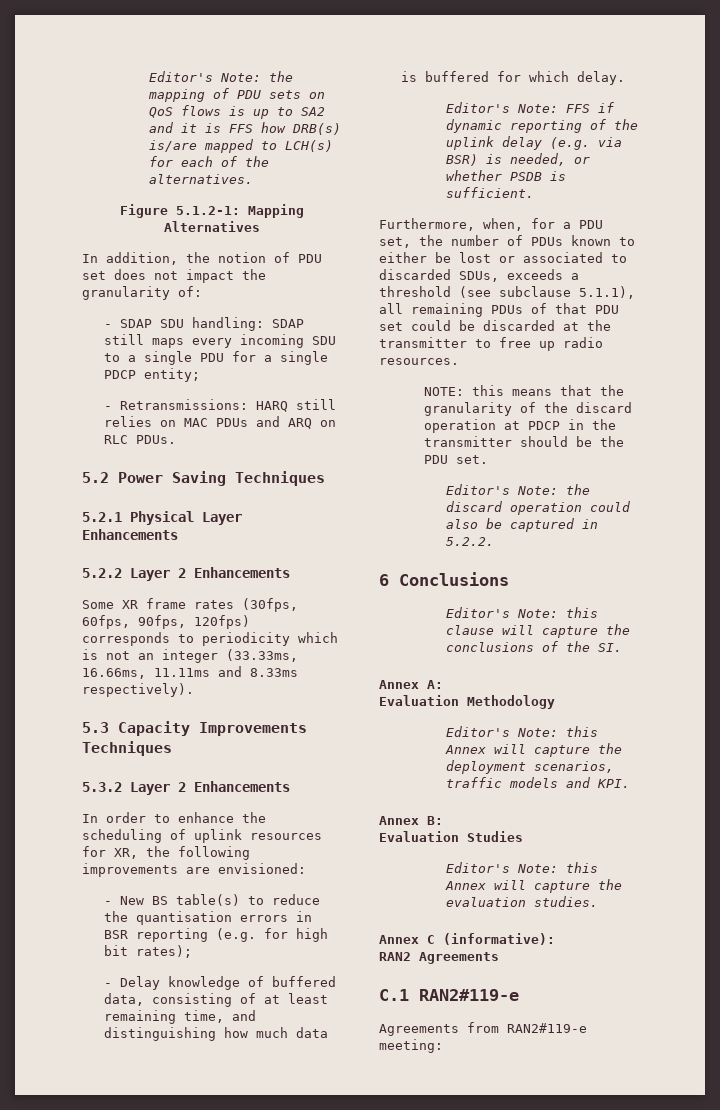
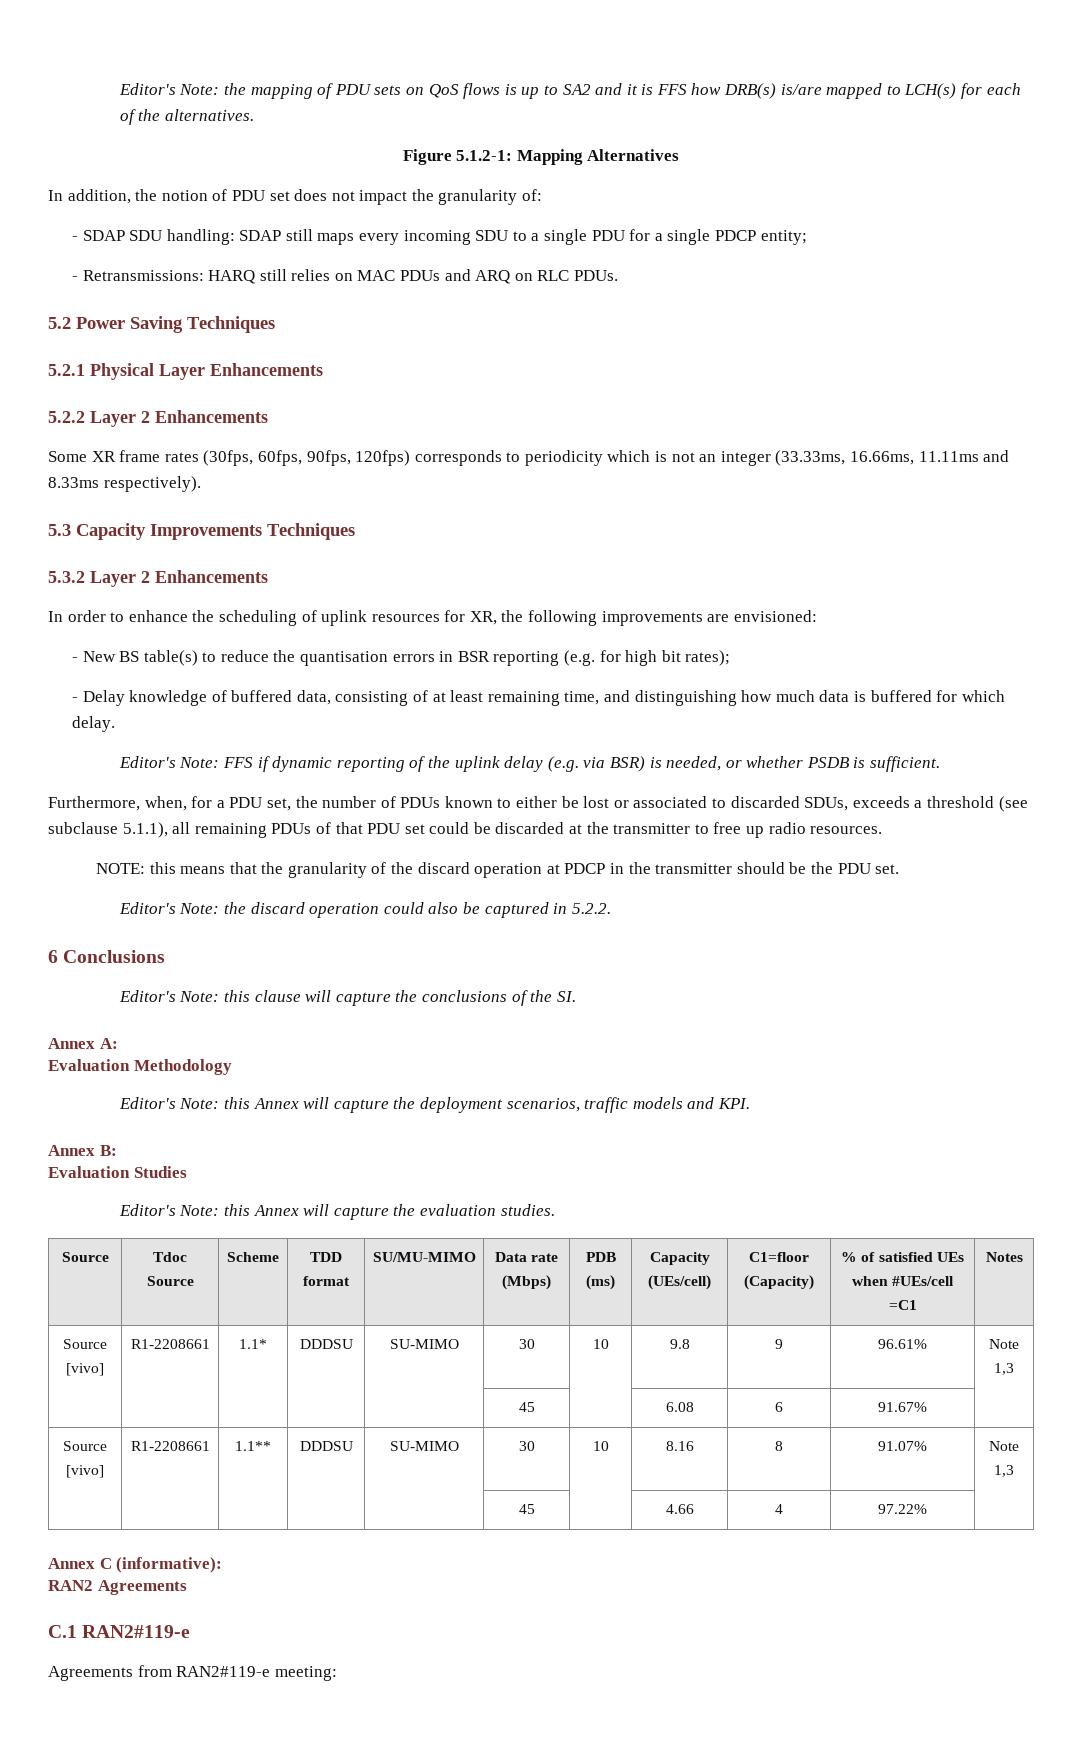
+ Source | Tdoc Source | Scheme | TDD format | SU/MU-MIMO | Data rate (Mbps) | PDB (ms) | Capacity (UEs/cell) | C1=floor (Capacity) | % of satisfied UEs when #UEs/cell =C1 | Notes
+ Source [vivo] | R1-2208661 | 1.1* | DDDSU | SU-MIMO | 30 | 10 | 9.8 | 9 | 96.61% | Note 1,3
+ | | | | | 45 | | 6.08 | 6 | 91.67% |
+ Source [vivo] | R1-2208661 | 1.1** | DDDSU | SU-MIMO | 30 | 10 | 8.16 | 8 | 91.07% | Note 1,3
+ | | | | | 45 | | 4.66 | 4 | 97.22% |

